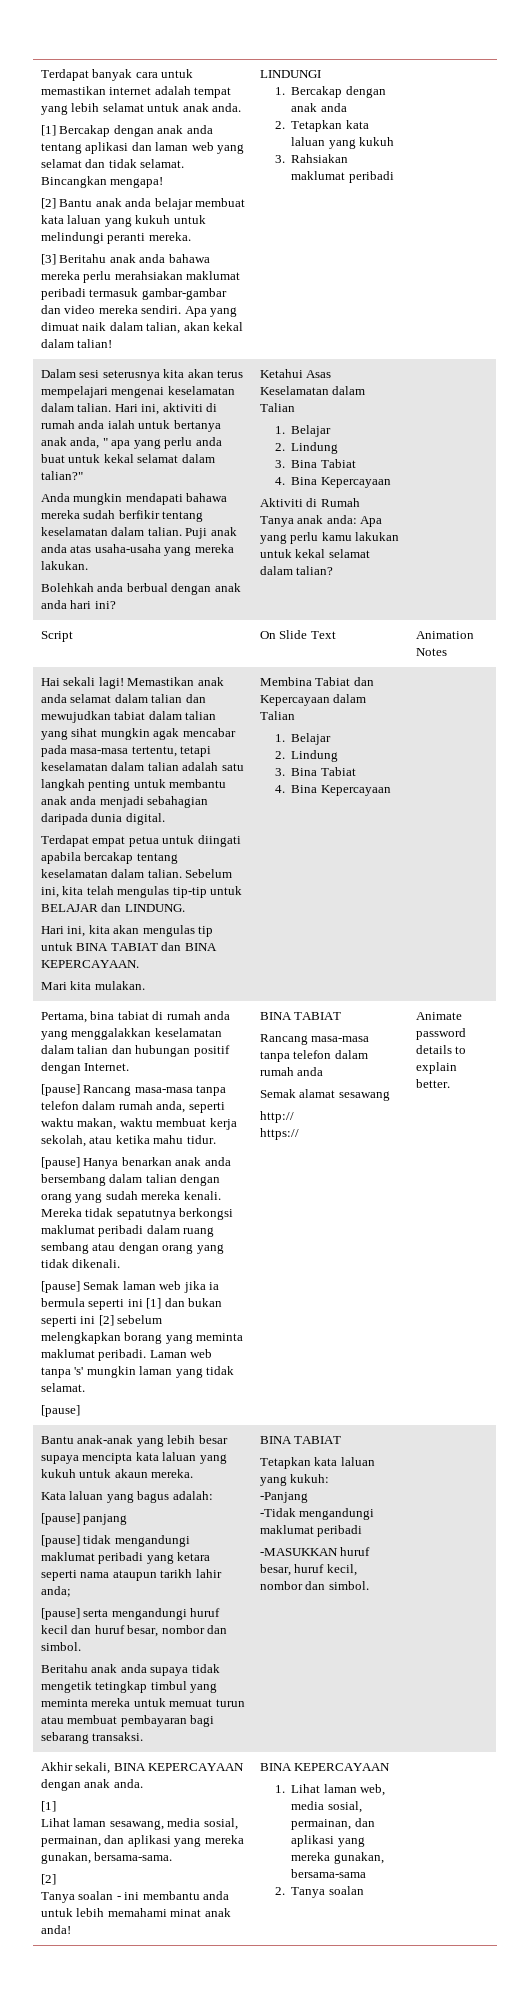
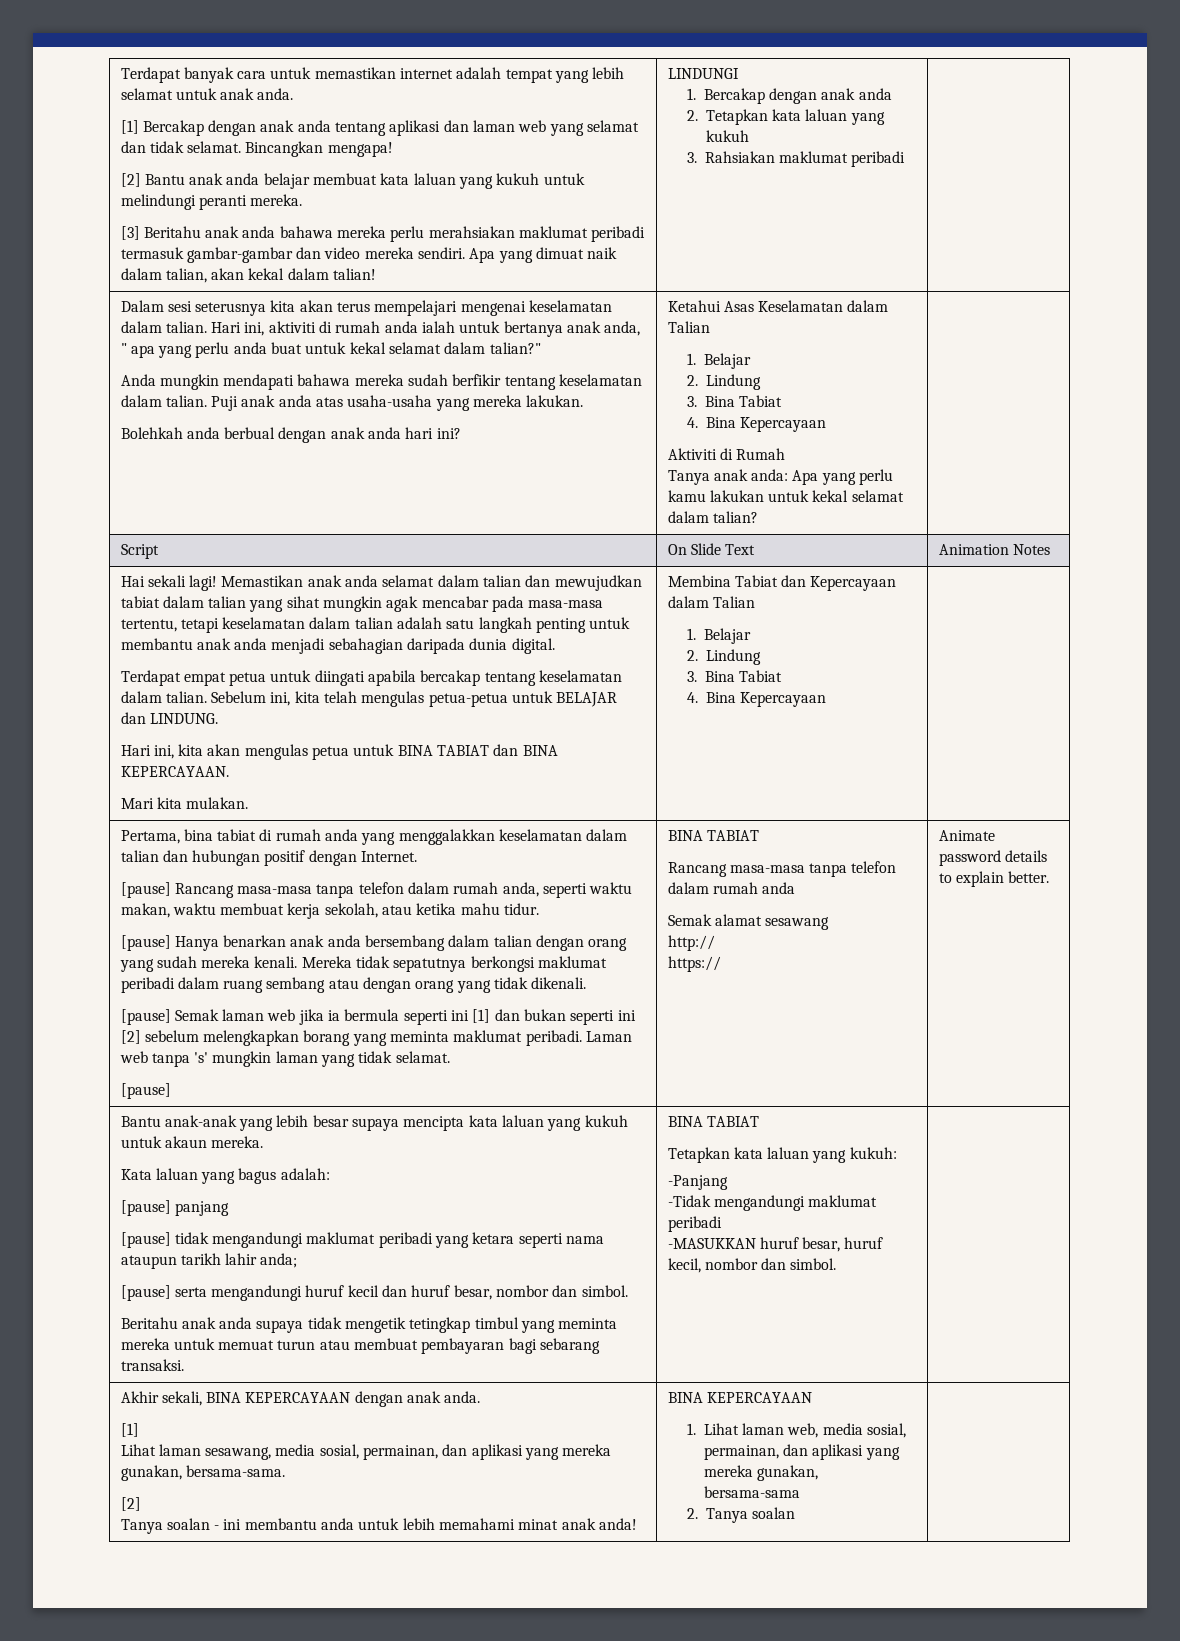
- Sebelum ini, kita telah mengulas tip-tip untuk BELAJAR dan LINDUNG.
+ Sebelum ini, kita telah mengulas petua-petua untuk BELAJAR dan LINDUNG.
- Hari ini, kita akan mengulas tip untuk BINA TABIAT dan BINA KEPERCAYAAN.
+ Hari ini, kita akan mengulas petua untuk BINA TABIAT dan BINA KEPERCAYAAN.

